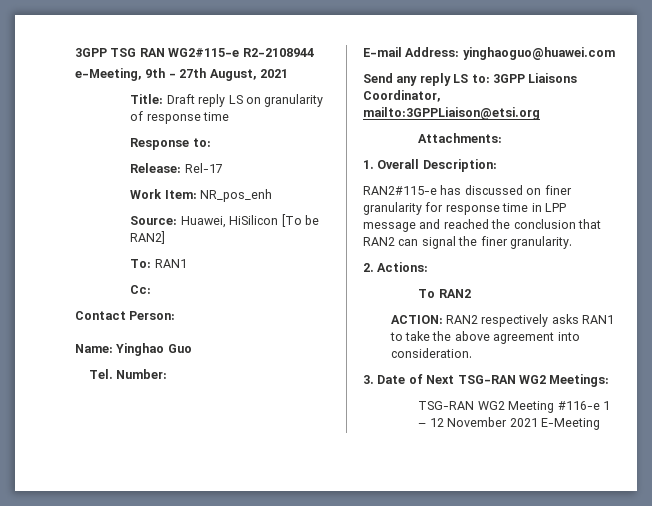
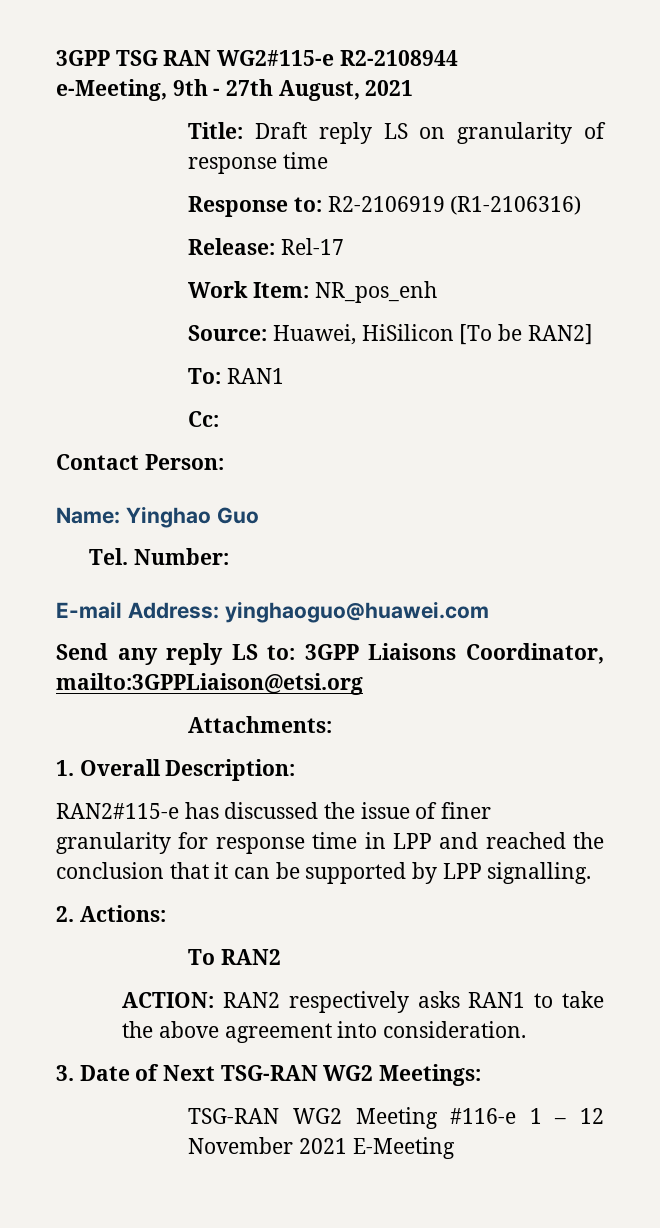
- Response to:
+ Response to: R2-2106919 (R1-2106316)
- RAN2#115-e has discussed on finer granularity for response time in LPP message and reached the conclusion that RAN2 can signal the finer granularity.
+ RAN2#115-e has discussed the issue of finer granularity for response time in LPP and reached the conclusion that it can be supported by LPP signalling.

